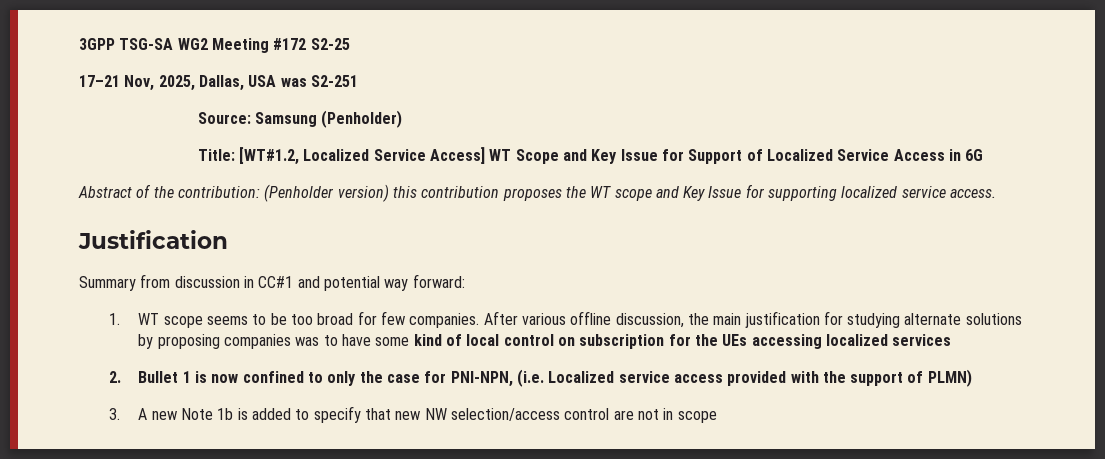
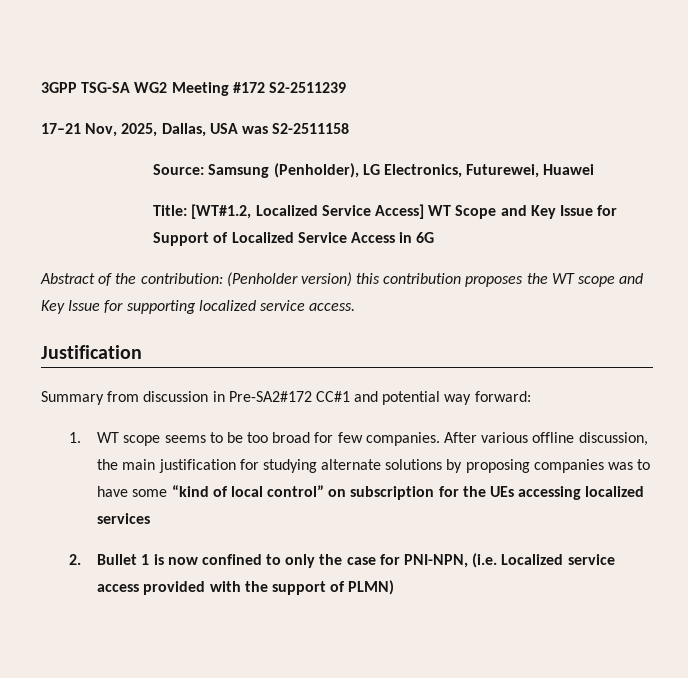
- 3GPP TSG-SA WG2 Meeting #172 S2-25
+ 3GPP TSG-SA WG2 Meeting #172 S2-2511239
- 17–21 Nov, 2025, Dallas, USA was S2-251
+ 17–21 Nov, 2025, Dallas, USA was S2-2511158
- Source: Samsung (Penholder)
+ Source: Samsung (Penholder), LG Electronics, Futurewei, Huawei
- Summary from discussion in CC#1 and potential way forward:
+ Summary from discussion in Pre-SA2#172 CC#1 and potential way forward:
- After various offline discussion, the main justification for studying alternate solutions by proposing companies was to have some kind of local control on subscription for the UEs accessing localized services
+ After various offline discussion, the main justification for studying alternate solutions by proposing companies was to have some “kind of local control” on subscription for the UEs accessing localized services
- 3. A new Note 1b is added to specify that new NW selection/access control are not in scope

